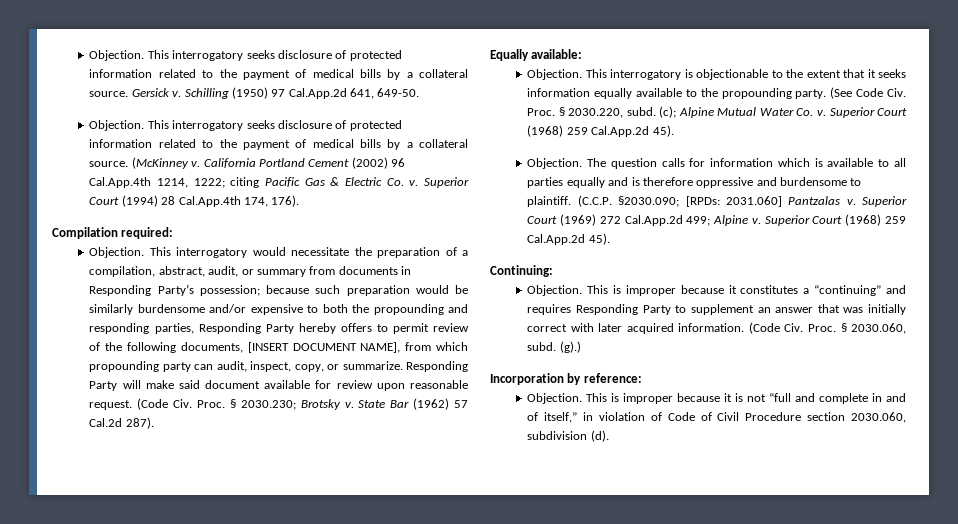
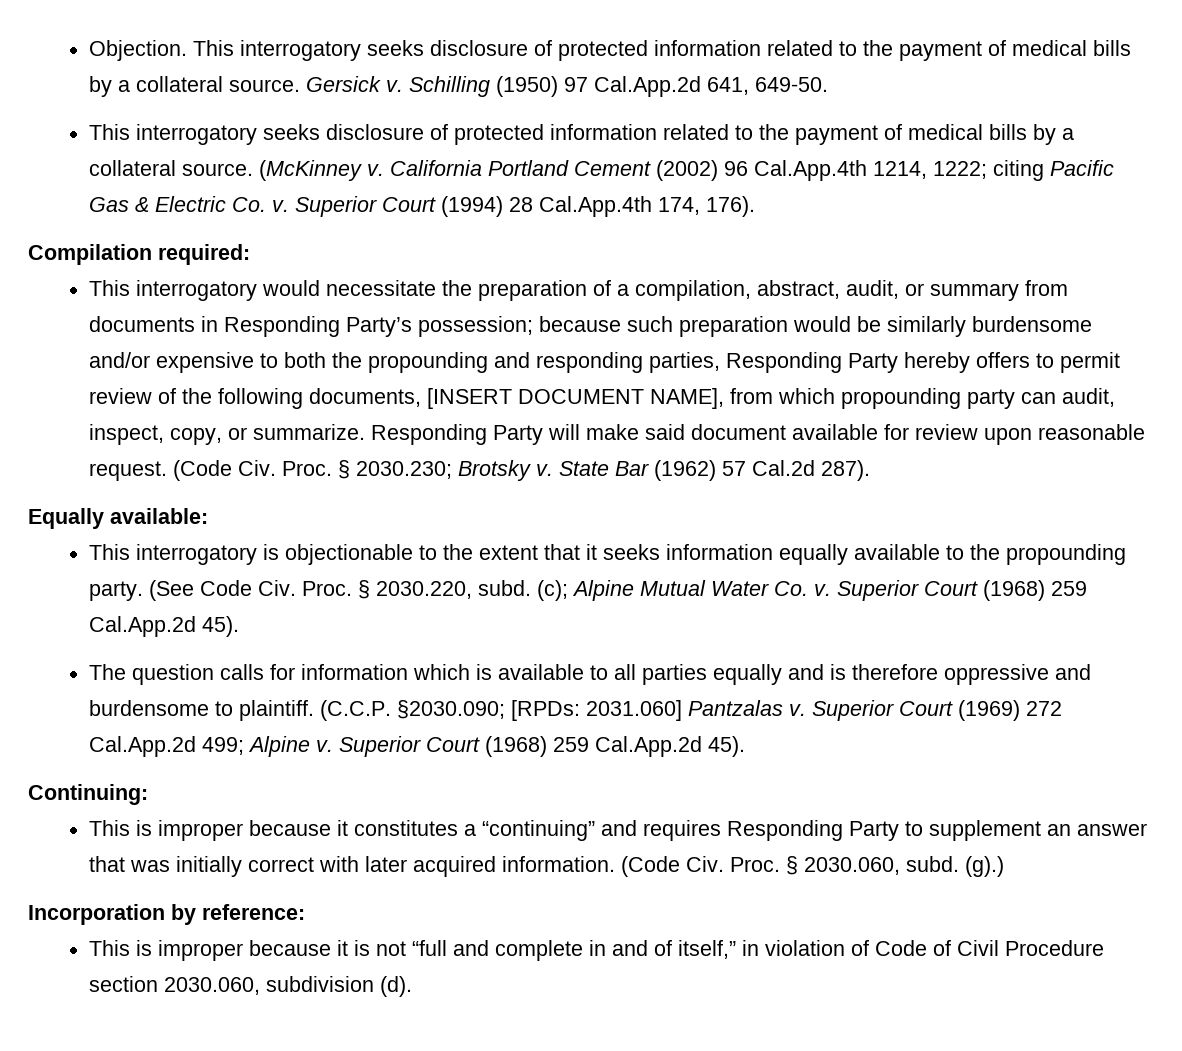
  Schilling (1950) 97 Cal.App.2d 641, 649-50.
- Objection. This interrogatory seeks disclosure of protected information related to the payment of medical bills by a collateral source.
+ This interrogatory seeks disclosure of protected information related to the payment of medical bills by a collateral source.
  Compilation required:
- Objection. This interrogatory would necessitate the preparation of a compilation, abstract, audit, or summary from documents in Responding Party’s possession;
+ This interrogatory would necessitate the preparation of a compilation, abstract, audit, or summary from documents in Responding Party’s possession;
  Equally available:
- Objection. This interrogatory is objectionable to the extent that it seeks information equally available to the propounding party.
+ This interrogatory is objectionable to the extent that it seeks information equally available to the propounding party.
  (c); Alpine Mutual Water Co. v. Superior Court (1968) 259 Cal.App.2d 45).
- Objection. The question calls for information which is available to all parties equally and is therefore oppressive and burdensome to plaintiff.
+ The question calls for information which is available to all parties equally and is therefore oppressive and burdensome to plaintiff.
  Continuing:
- Objection. This is improper because it constitutes a “continuing” and requires Responding Party to supplement an answer that was initially correct with later acquired information.
+ This is improper because it constitutes a “continuing” and requires Responding Party to supplement an answer that was initially correct with later acquired information.
  Incorporation by reference:
- Objection. This is improper because it is not “full and complete in and of itself,” in violation of Code of Civil Procedure section 2030.060, subdivision (d).
+ This is improper because it is not “full and complete in and of itself,” in violation of Code of Civil Procedure section 2030.060, subdivision (d).

